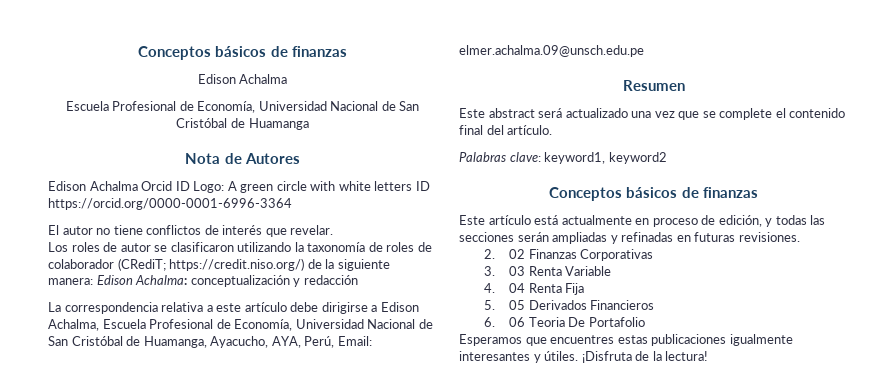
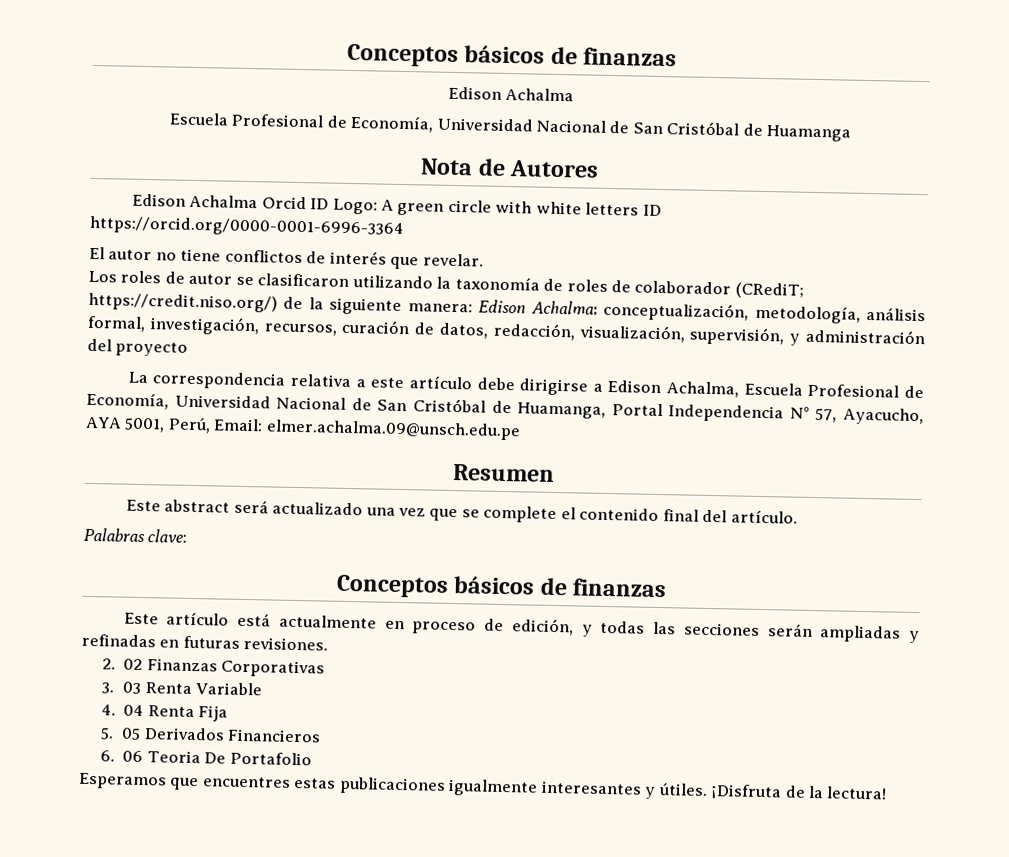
- Los roles de autor se clasificaron utilizando la taxonomía de roles de colaborador (CRediT; https://credit.niso.org/) de la siguiente manera: Edison Achalma: conceptualización y redacción
+ Los roles de autor se clasificaron utilizando la taxonomía de roles de colaborador (CRediT; https://credit.niso.org/) de la siguiente manera: Edison Achalma: conceptualización, metodología, análisis formal, investigación, recursos, curación de datos, redacción, visualización, supervisión, y administración del proyecto
- La correspondencia relativa a este artículo debe dirigirse a Edison Achalma, Escuela Profesional de Economía, Universidad Nacional de San Cristóbal de Huamanga, Ayacucho, AYA, Perú, Email: elmer.achalma.09@unsch.edu.pe
+ La correspondencia relativa a este artículo debe dirigirse a Edison Achalma, Escuela Profesional de Economía, Universidad Nacional de San Cristóbal de Huamanga, Portal Independencia N° 57, Ayacucho, AYA 5001, Perú, Email: elmer.achalma.09@unsch.edu.pe
- Palabras clave: keyword1, keyword2
+ Palabras clave:

